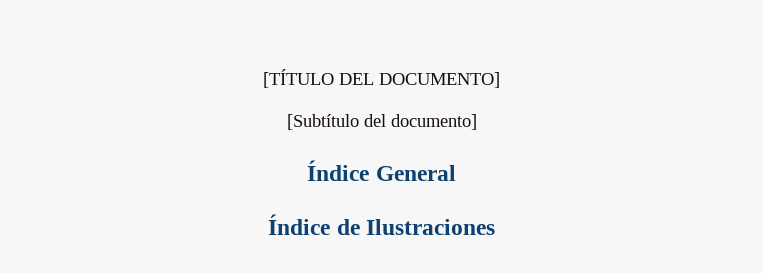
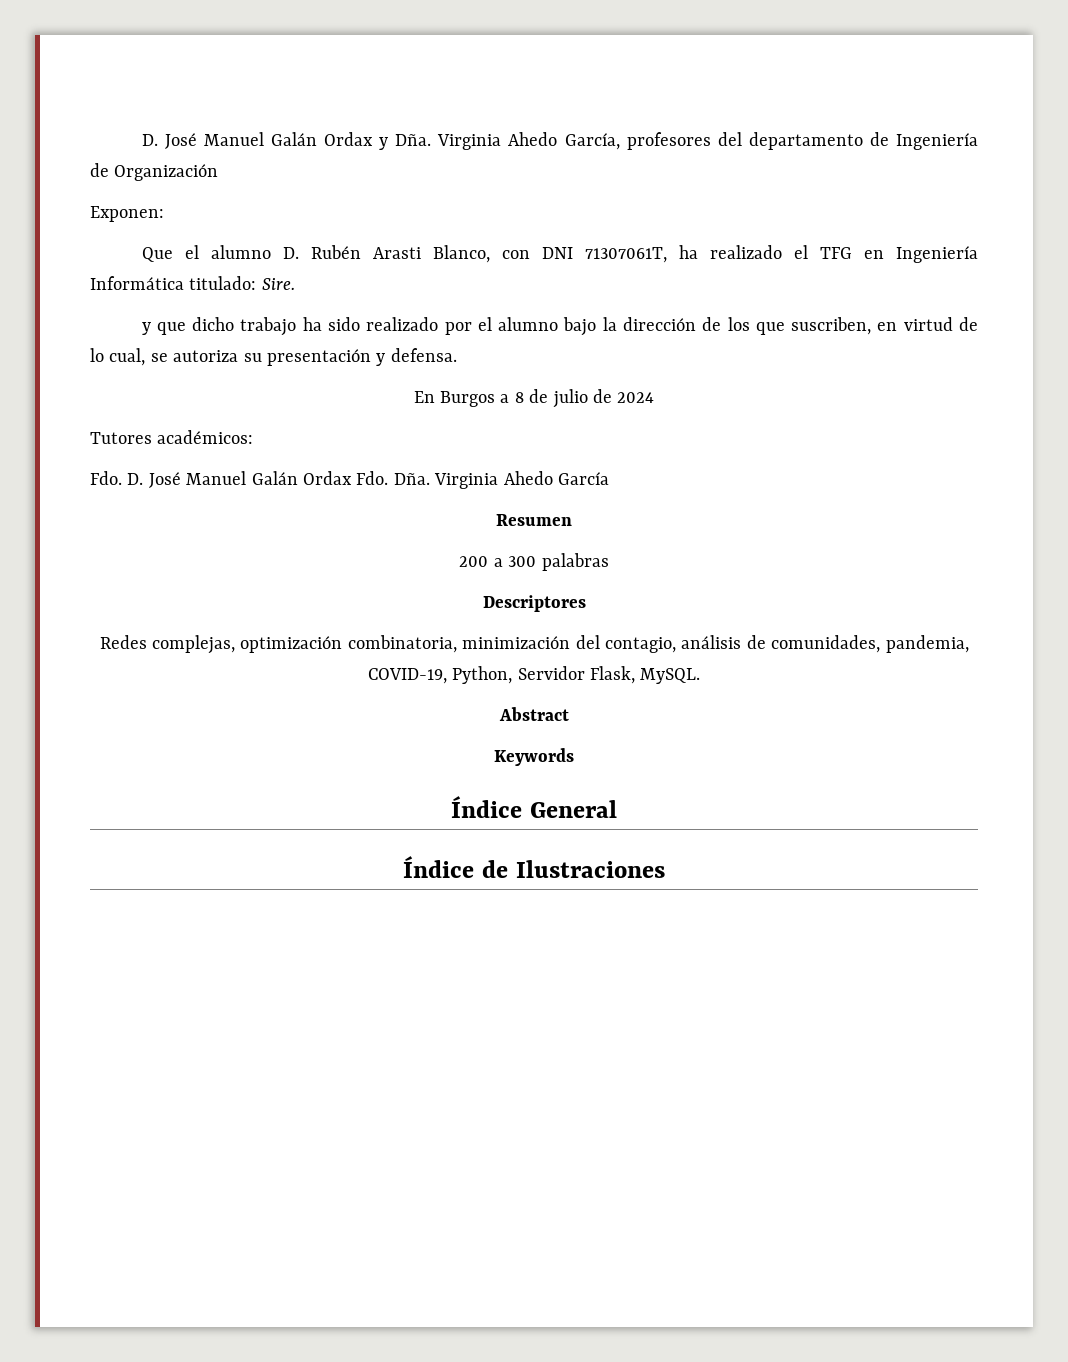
- [TÍTULO DEL DOCUMENTO]
- [Subtítulo del documento]
+ D. José Manuel Galán Ordax y Dña. Virginia Ahedo García, profesores del departamento de Ingeniería de Organización
+ Exponen:
+ Que el alumno D. Rubén Arasti Blanco, con DNI 71307061T, ha realizado el TFG en Ingeniería Informática titulado: Sire.
+ y que dicho trabajo ha sido realizado por el alumno bajo la dirección de los que suscriben, en virtud de lo cual, se autoriza su presentación y defensa.
+ En Burgos a 8 de julio de 2024
+ Tutores académicos:
+ Fdo. D. José Manuel Galán Ordax Fdo. Dña. Virginia Ahedo García
+ Resumen
+ 200 a 300 palabras
+ Descriptores
+ Redes complejas, optimización combinatoria, minimización del contagio, análisis de comunidades, pandemia, COVID-19, Python, Servidor Flask, MySQL.
+ Abstract
+ Keywords

